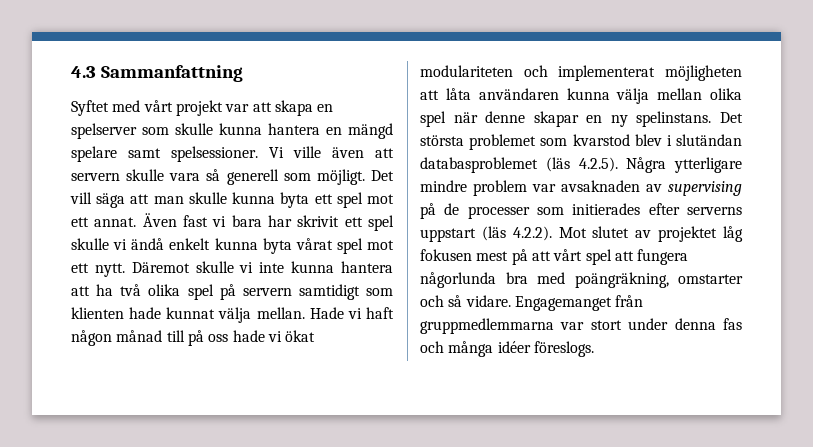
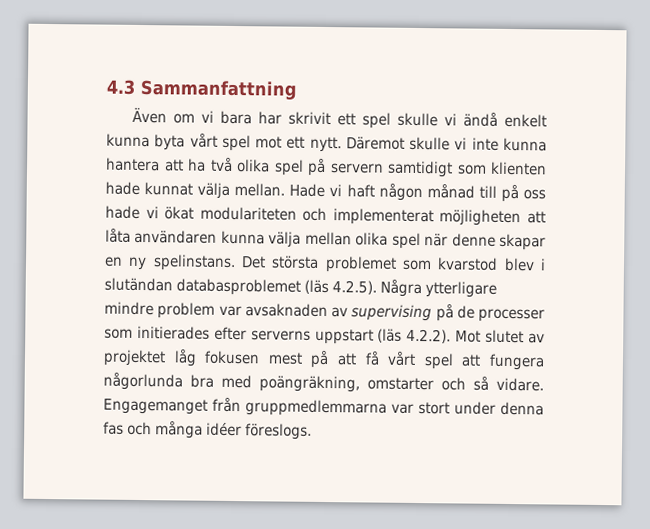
- Syftet med vårt projekt var att skapa en spelserver som skulle kunna hantera en mängd spelare samt spelsessioner. Vi ville även att servern skulle vara så generell som möjligt. Det vill säga att man skulle kunna byta ett spel mot ett annat. Även fast vi bara har skrivit ett spel skulle vi ändå enkelt kunna byta vårat spel mot ett nytt.
+ Även om vi bara har skrivit ett spel skulle vi ändå enkelt kunna byta vårt spel mot ett nytt.
- Det största problemet som kvarstod blev i slutändan databasproblemet (läs 4.2.5). Några ytterligare mindre problem var avsaknaden av supervising på de processer som initierades efter serverns uppstart (läs 4.2.2). Mot slutet av projektet låg fokusen mest på att vårt spel att fungera någorlunda bra med poängräkning, omstarter och så vidare.
+ Det största problemet som kvarstod blev i slutändan databasproblemet (läs 4.2.5). Några ytterligare mindre problem var avsaknaden av supervising på de processer som initierades efter serverns uppstart (läs 4.2.2). Mot slutet av projektet låg fokusen mest på att få vårt spel att fungera någorlunda bra med poängräkning, omstarter och så vidare.

